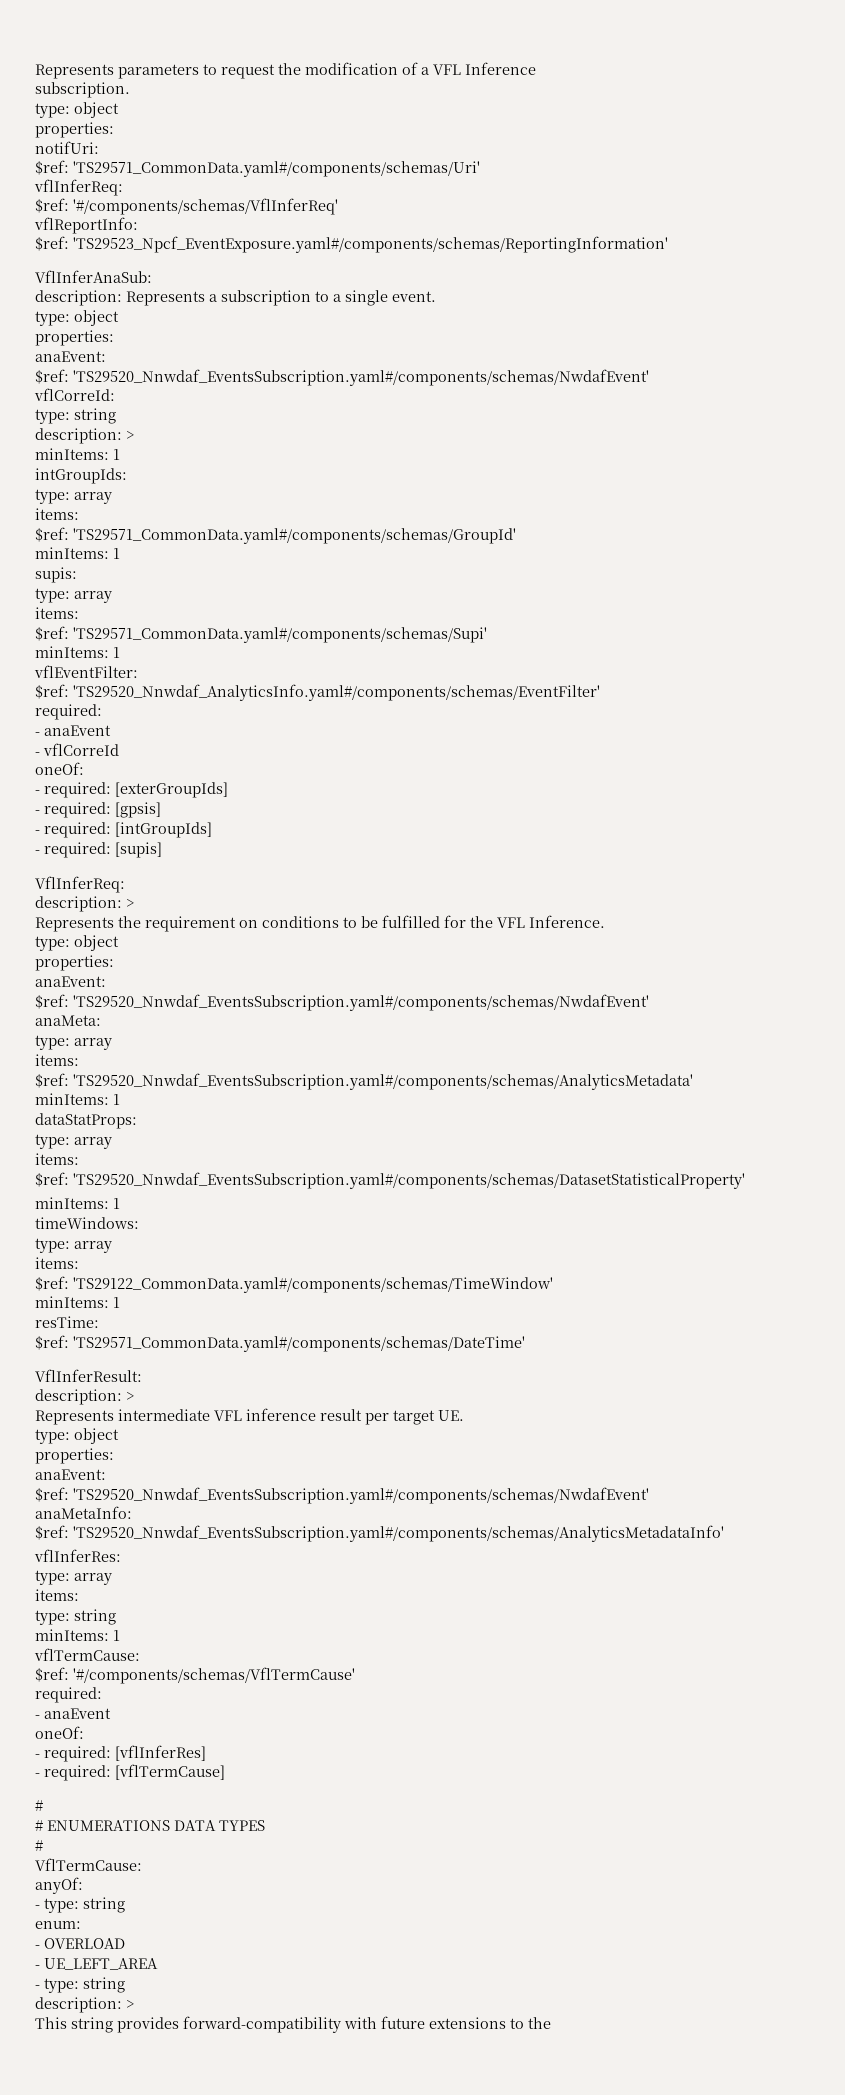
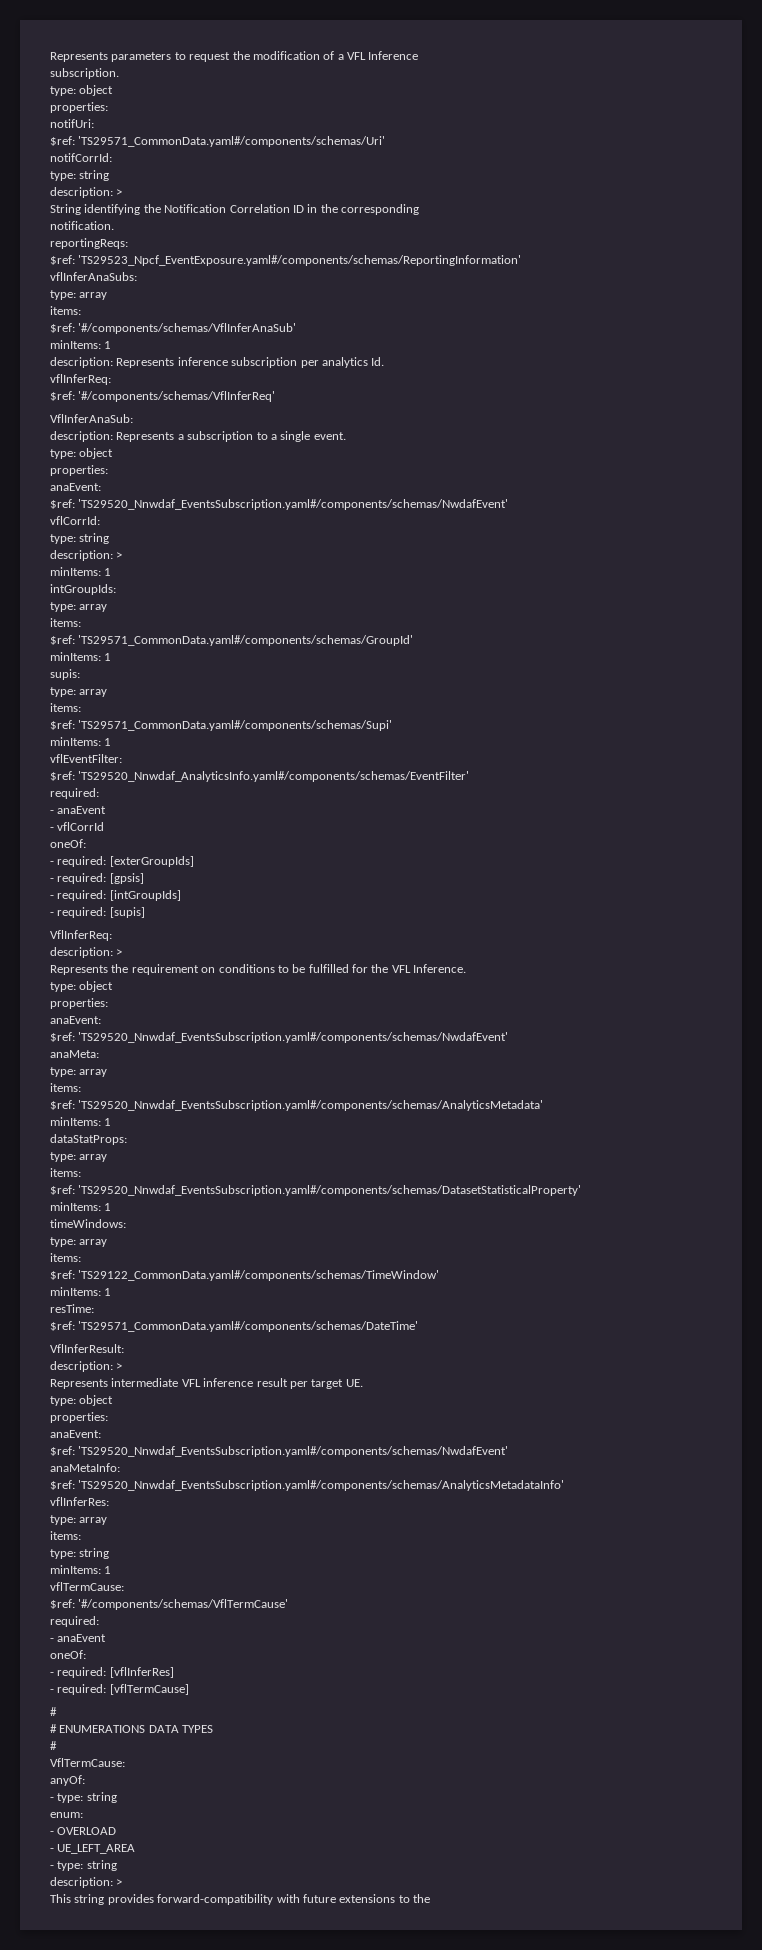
+ notifCorrId:
+ type: string
+ description: >
+ String identifying the Notification Correlation ID in the corresponding
+ notification.
+ reportingReqs:
+ $ref: 'TS29523_Npcf_EventExposure.yaml#/components/schemas/ReportingInformation'
+ vflInferAnaSubs:
+ type: array
+ items:
+ $ref: '#/components/schemas/VflInferAnaSub'
+ minItems: 1
+ description: Represents inference subscription per analytics Id.
- vflReportInfo:
- $ref: 'TS29523_Npcf_EventExposure.yaml#/components/schemas/ReportingInformation'
- vflCorreId:
+ vflCorrId:
- - vflCorreId
+ - vflCorrId

